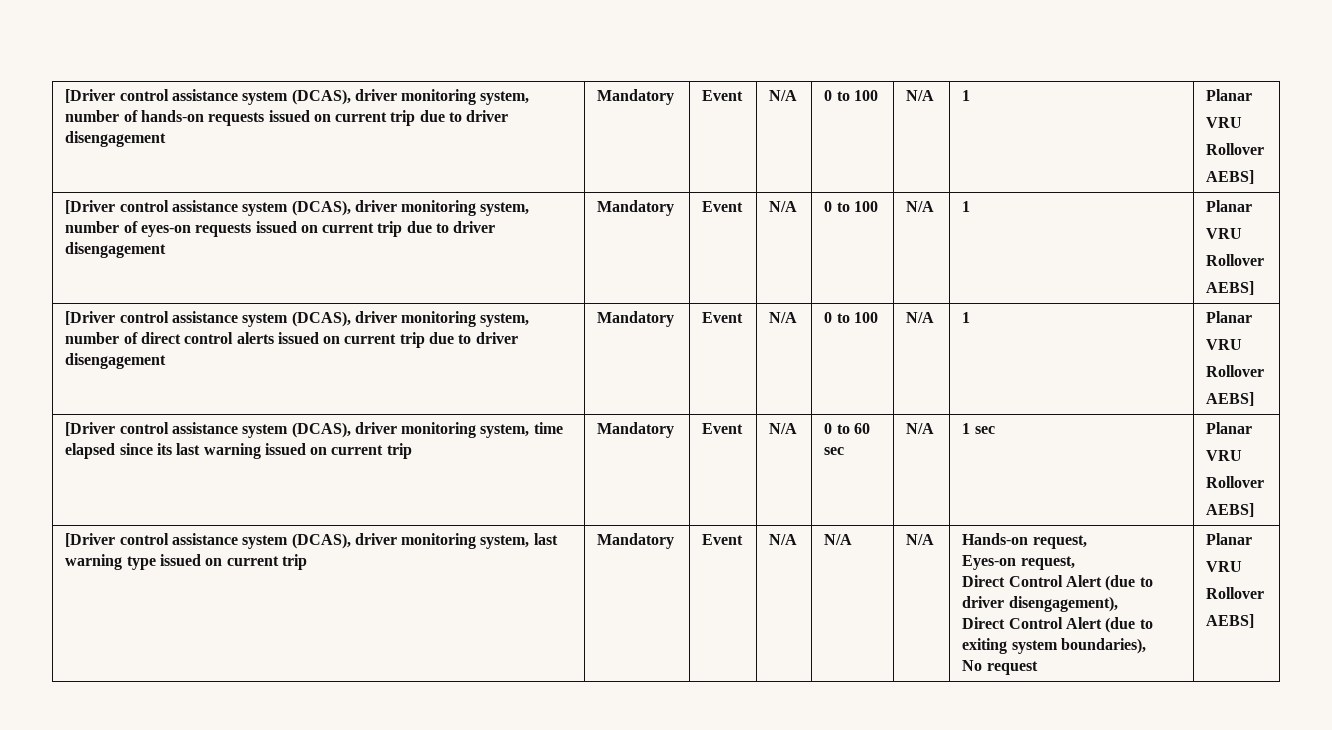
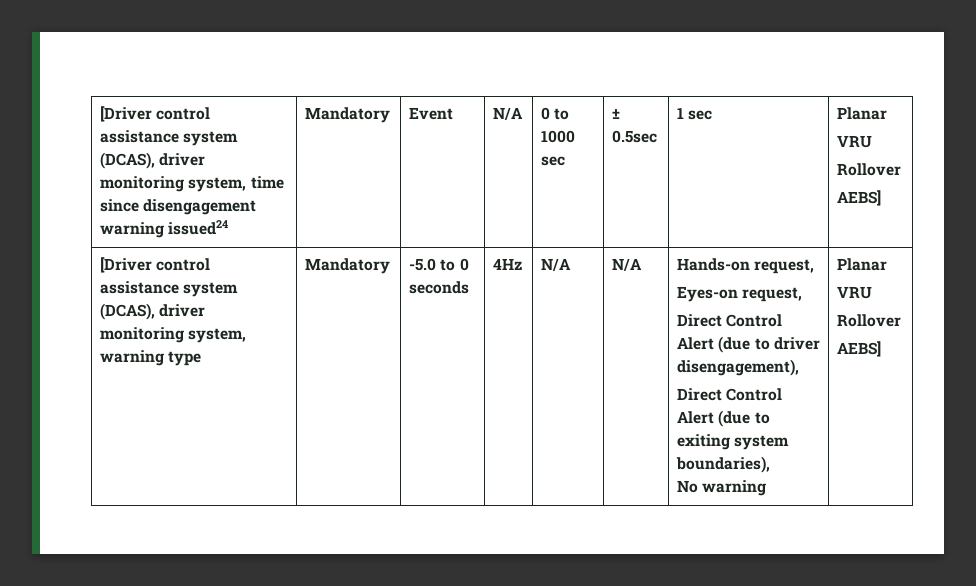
- [Driver control assistance system (DCAS), driver monitoring system, number of hands-on requests issued on current trip due to driver disengagement | Mandatory | Event | N/A | 0 to 100 | N/A | 1 | Planar
- VRU
- Rollover
- AEBS]
- [Driver control assistance system (DCAS), driver monitoring system, number of eyes-on requests issued on current trip due to driver disengagement | Mandatory | Event | N/A | 0 to 100 | N/A | 1 | Planar
- VRU
- Rollover
- AEBS]
- [Driver control assistance system (DCAS), driver monitoring system, number of direct control alerts issued on current trip due to driver disengagement | Mandatory | Event | N/A | 0 to 100 | N/A | 1 | Planar
- VRU
- Rollover
- AEBS]
- [Driver control assistance system (DCAS), driver monitoring system, time elapsed since its last warning issued on current trip | Mandatory | Event | N/A | 0 to 60 sec | N/A | 1 sec | Planar
+ [Driver control assistance system (DCAS), driver monitoring system, time since disengagement warning issued24 | Mandatory | Event | N/A | 0 to 1000 sec | ± 0.5sec | 1 sec | Planar
- [Driver control assistance system (DCAS), driver monitoring system, last warning type issued on current trip | Mandatory | Event | N/A
+ [Driver control assistance system (DCAS), driver monitoring system, warning type | Mandatory | -5.0 to 0 seconds | 4Hz
- No request
+ No warning

